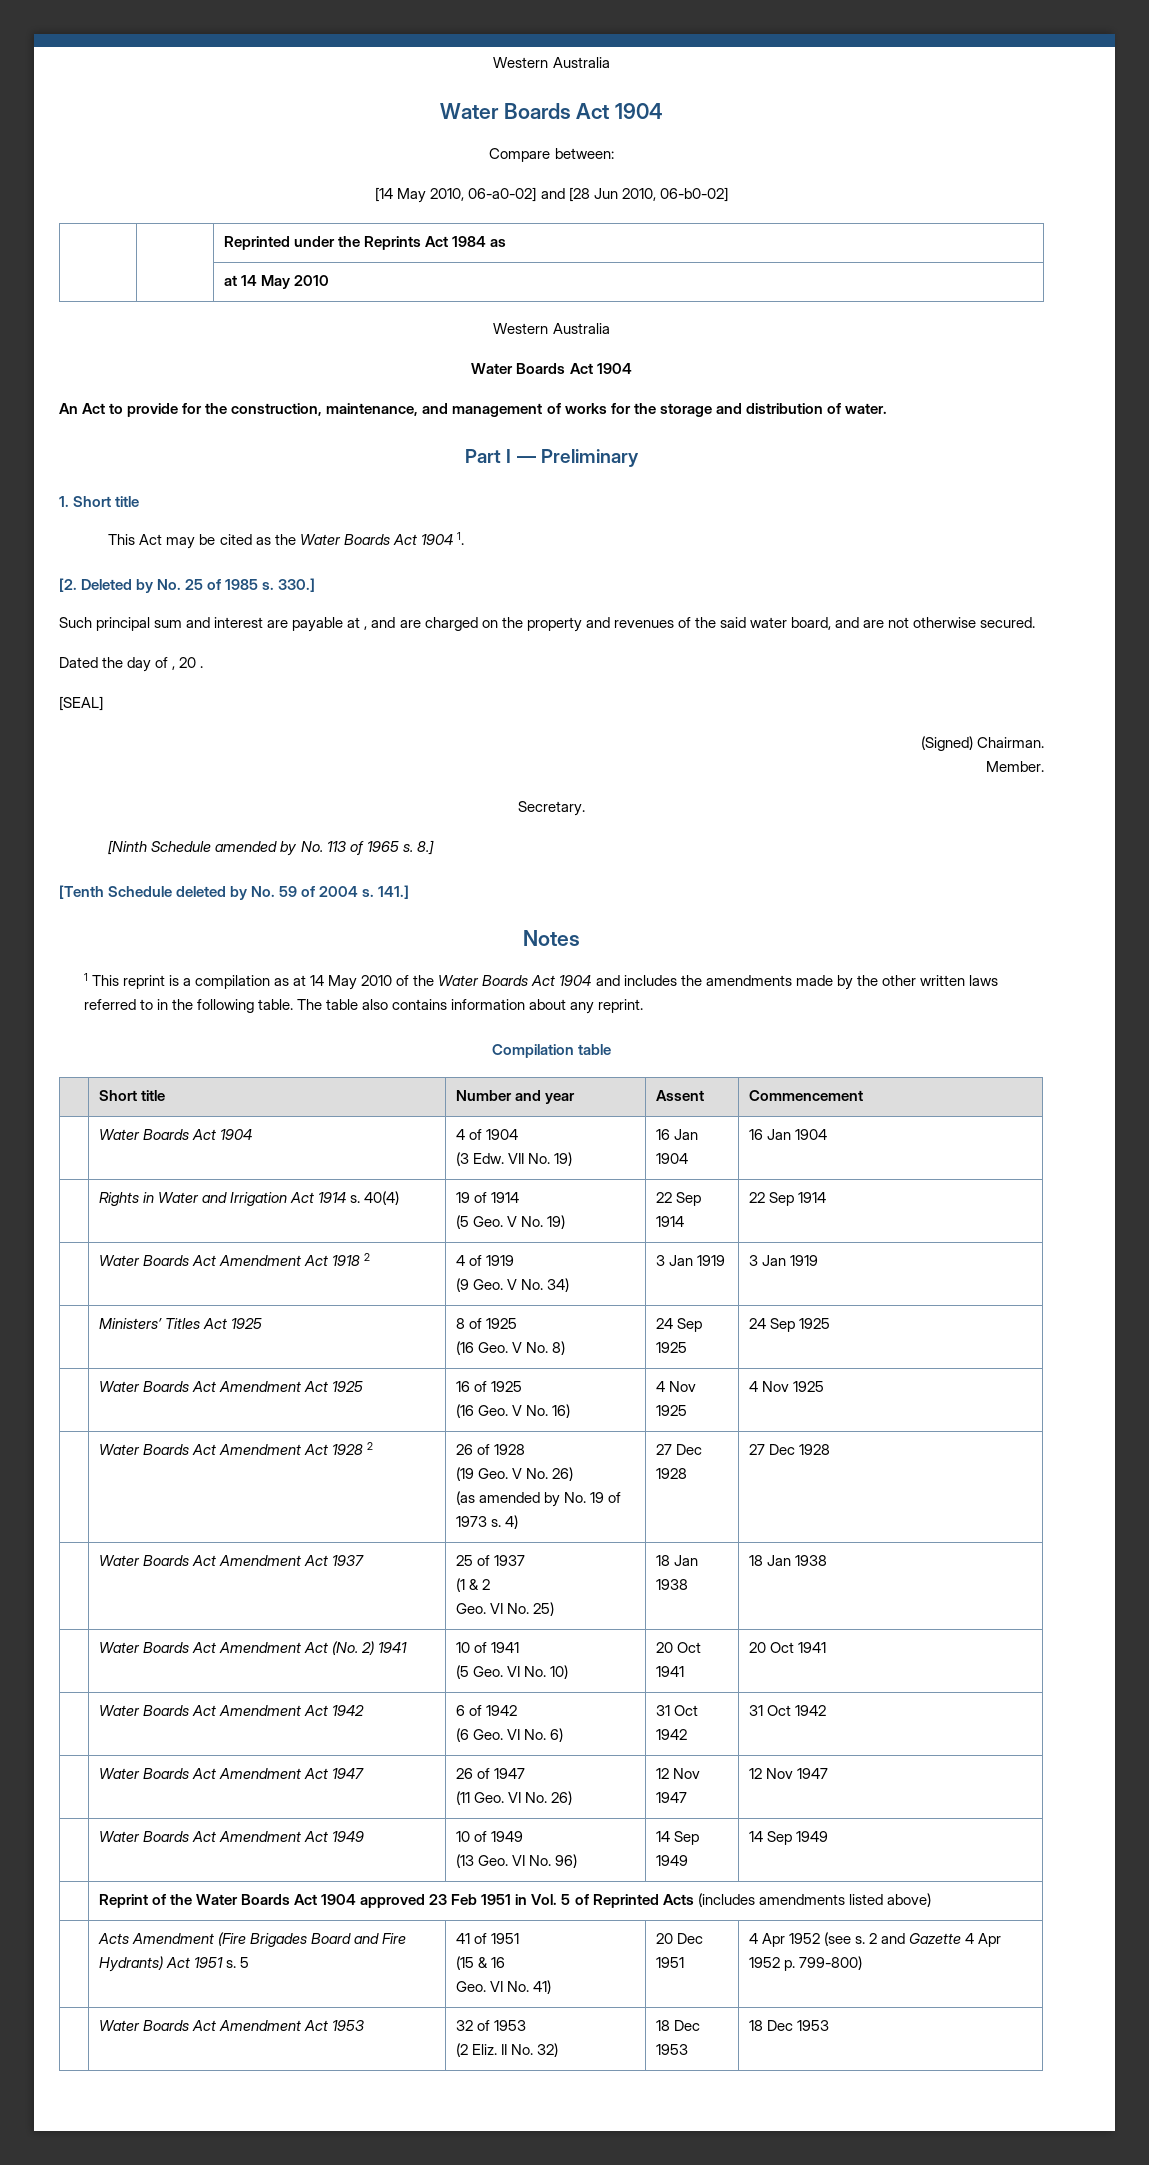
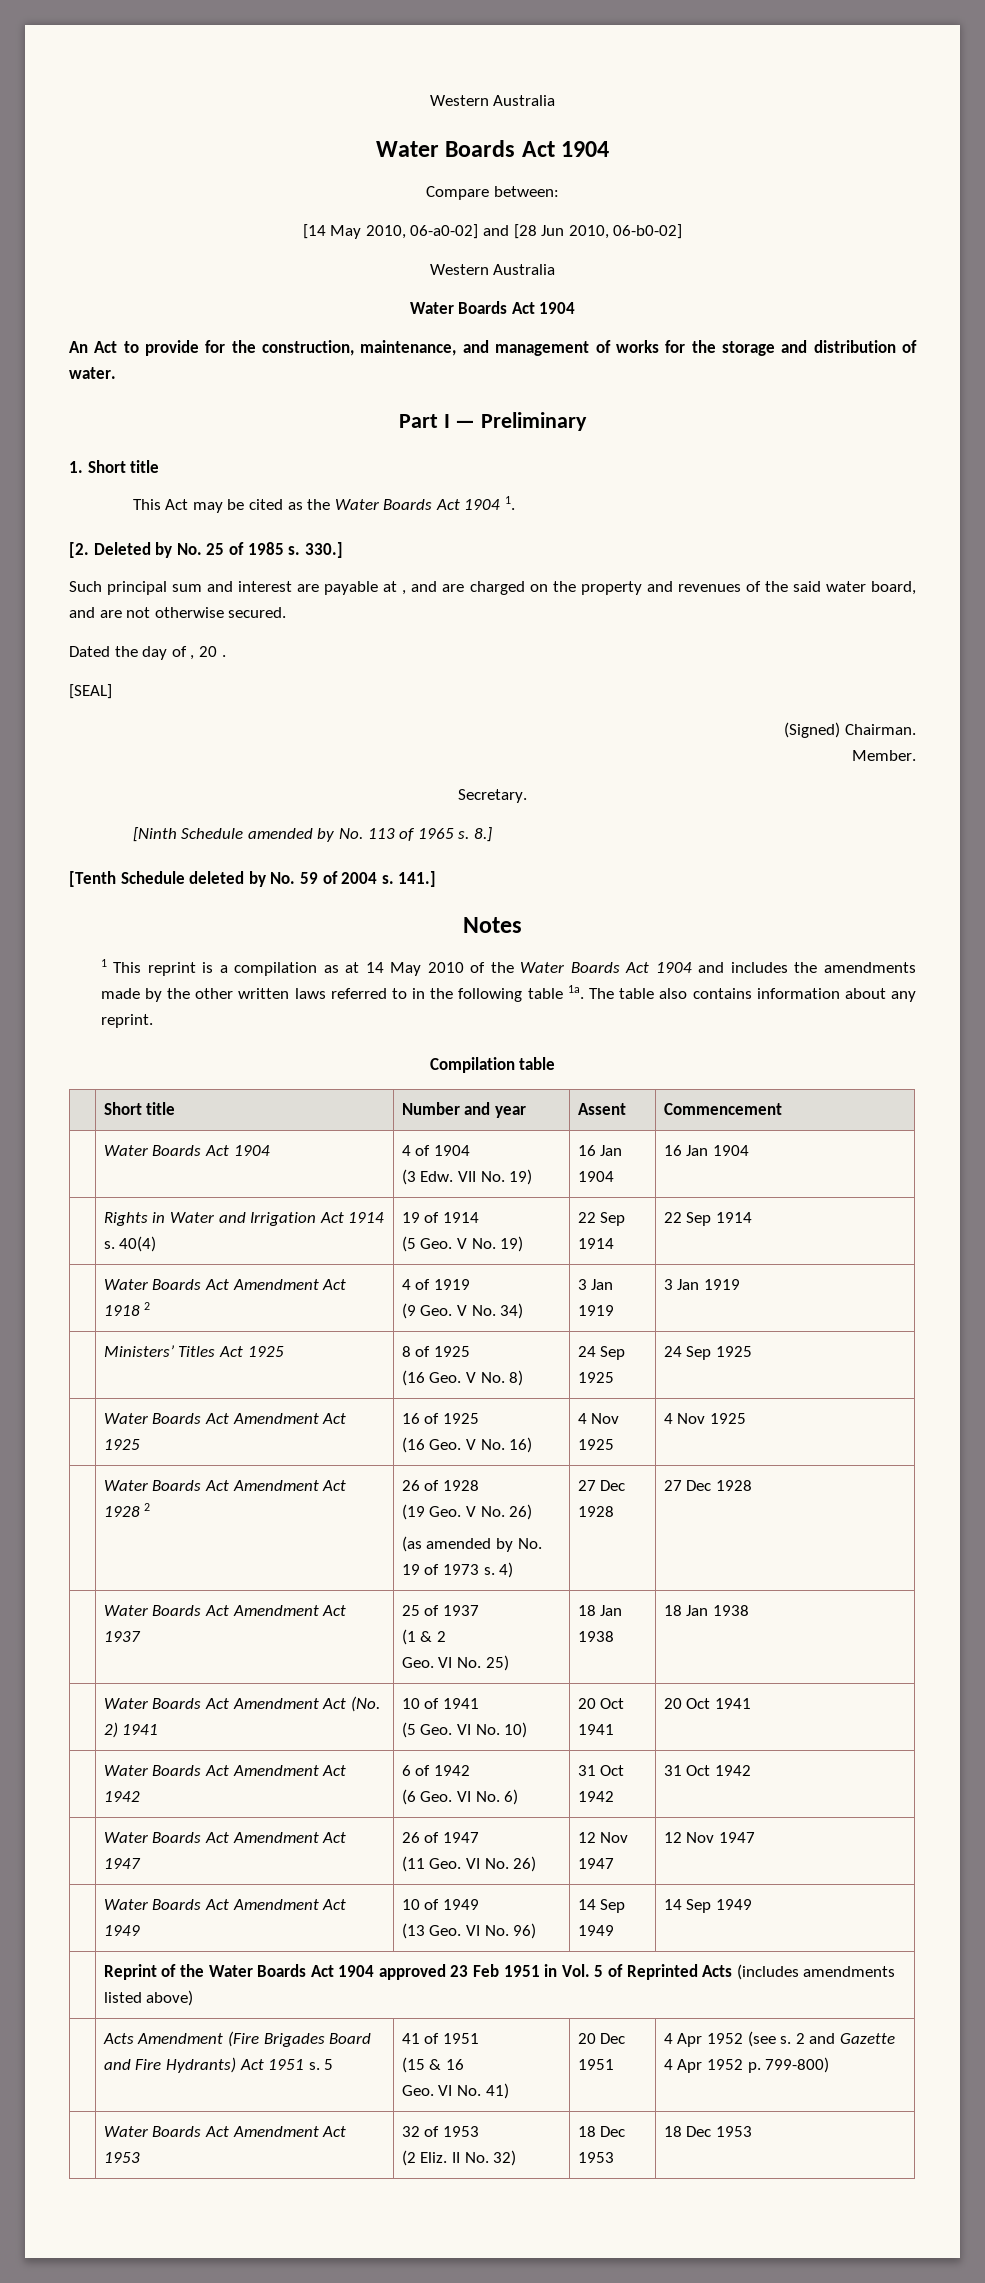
- | | Reprinted under the Reprints Act 1984 as
- | | at 14 May 2010
- 1 This reprint is a compilation as at 14 May 2010 of the Water Boards Act 1904 and includes the amendments made by the other written laws referred to in the following table.
+ 1 This reprint is a compilation as at 14 May 2010 of the Water Boards Act 1904 and includes the amendments made by the other written laws referred to in the following table 1a.

